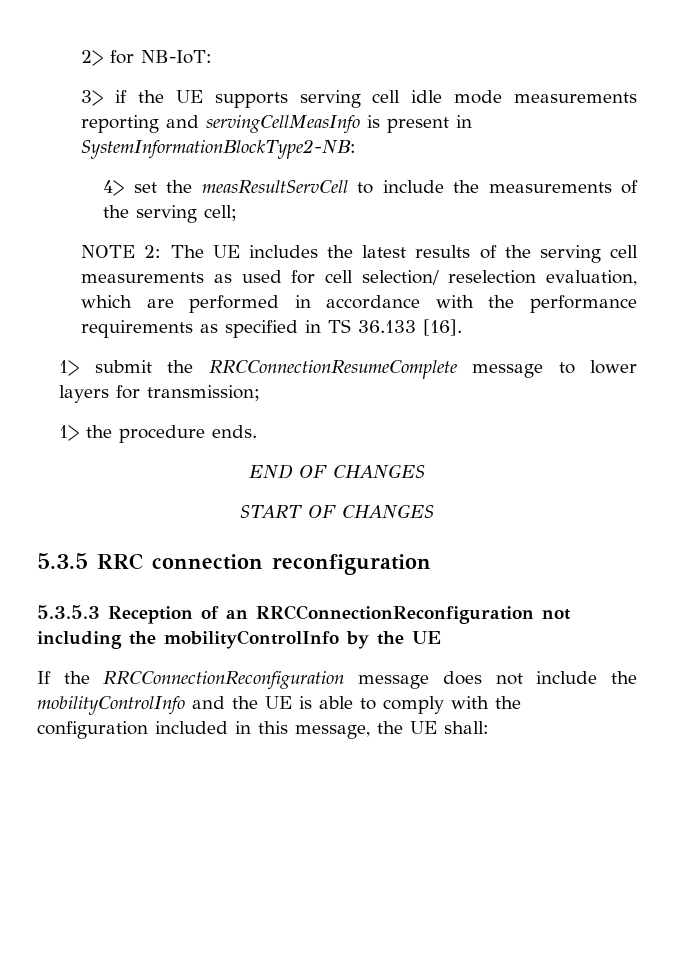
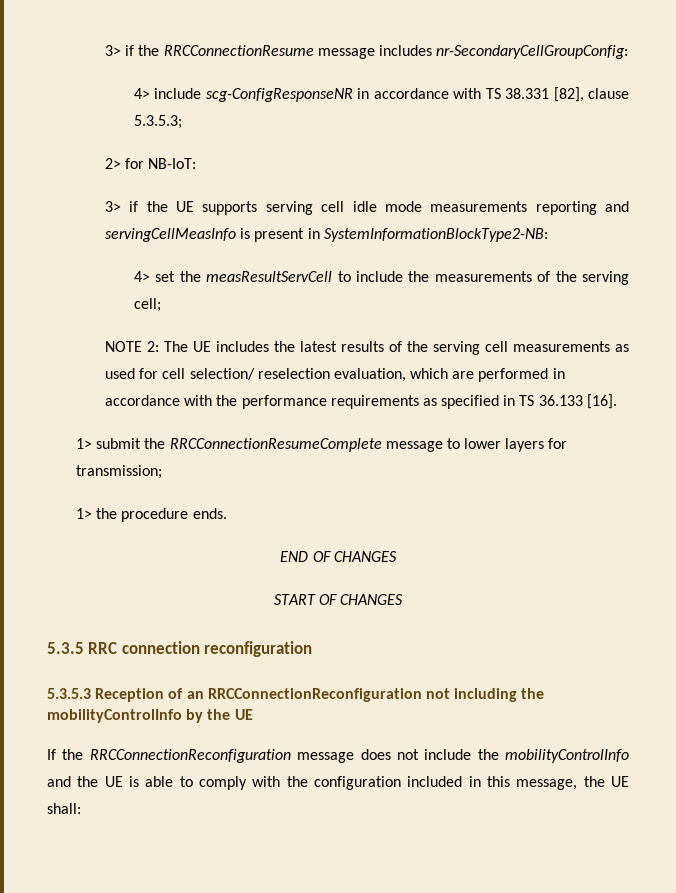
+ 3> if the RRCConnectionResume message includes nr-SecondaryCellGroupConfig:
+ 4> include scg-ConfigResponseNR in accordance with TS 38.331 [82], clause 5.3.5.3;

